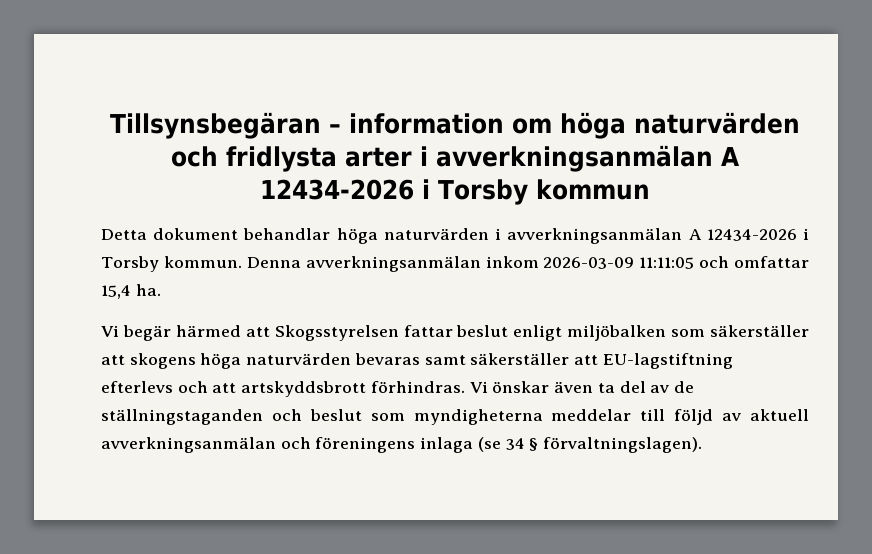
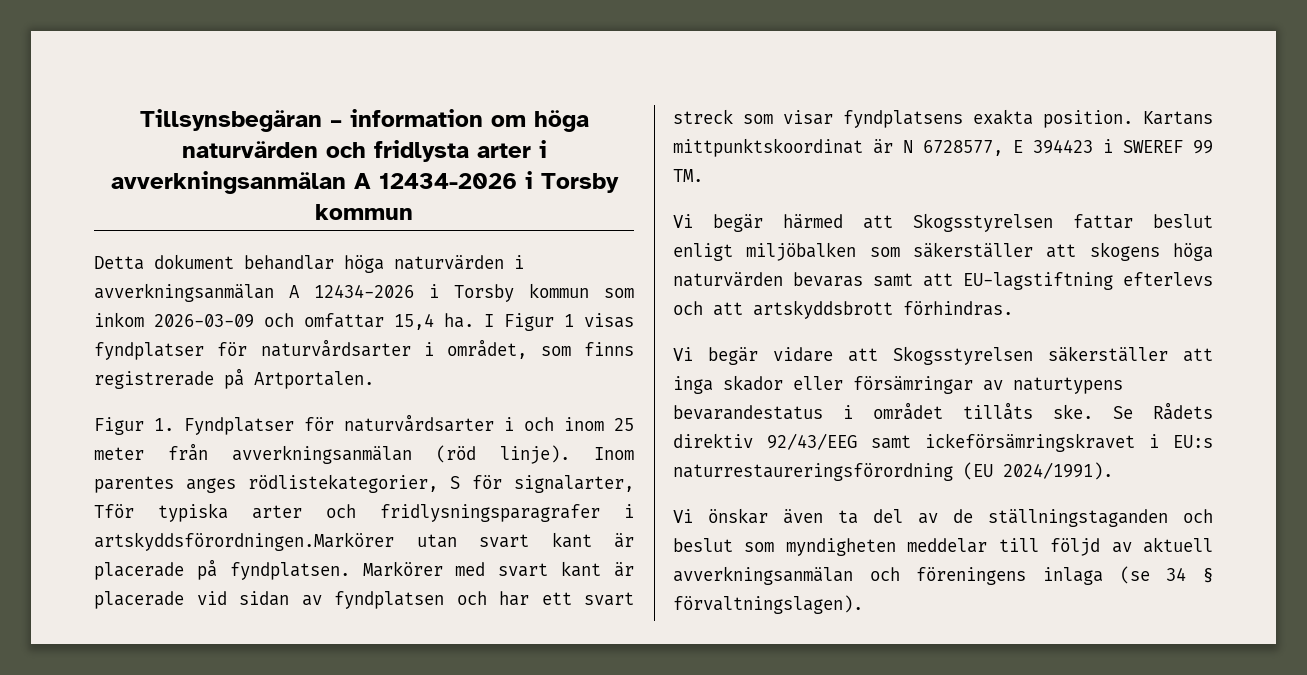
- Detta dokument behandlar höga naturvärden i avverkningsanmälan A 12434-2026 i Torsby kommun. Denna avverkningsanmälan inkom 2026-03-09 11:11:05 och omfattar 15,4 ha.
+ Detta dokument behandlar höga naturvärden i avverkningsanmälan A 12434-2026 i Torsby kommun som inkom 2026-03-09 och omfattar 15,4 ha. I Figur 1 visas fyndplatser för naturvårdsarter i området, som finns registrerade på Artportalen.
+ Figur 1. Fyndplatser för naturvårdsarter i och inom 25 meter från avverkningsanmälan (röd linje). Inom parentes anges rödlistekategorier, S för signalarter, Tför typiska arter och fridlysningsparagrafer i artskyddsförordningen.Markörer utan svart kant är placerade på fyndplatsen. Markörer med svart kant är placerade vid sidan av fyndplatsen och har ett svart streck som visar fyndplatsens exakta position. Kartans mittpunktskoordinat är N 6728577, E 394423 i SWEREF 99 TM.
- Vi begär härmed att Skogsstyrelsen fattar beslut enligt miljöbalken som säkerställer att skogens höga naturvärden bevaras samt säkerställer att EU-lagstiftning efterlevs och att artskyddsbrott förhindras. Vi önskar även ta del av de ställningstaganden och beslut som myndigheterna meddelar till följd av aktuell avverkningsanmälan och föreningens inlaga (se 34 § förvaltningslagen).
+ Vi begär härmed att Skogsstyrelsen fattar beslut enligt miljöbalken som säkerställer att skogens höga naturvärden bevaras samt att EU-lagstiftning efterlevs och att artskyddsbrott förhindras.
+ Vi begär vidare att Skogsstyrelsen säkerställer att inga skador eller försämringar av naturtypens bevarandestatus i området tillåts ske. Se Rådets direktiv 92/43/EEG samt ickeförsämringskravet i EU:s naturrestaureringsförordning (EU 2024/1991).
+ Vi önskar även ta del av de ställningstaganden och beslut som myndigheten meddelar till följd av aktuell avverkningsanmälan och föreningens inlaga (se 34 § förvaltningslagen).

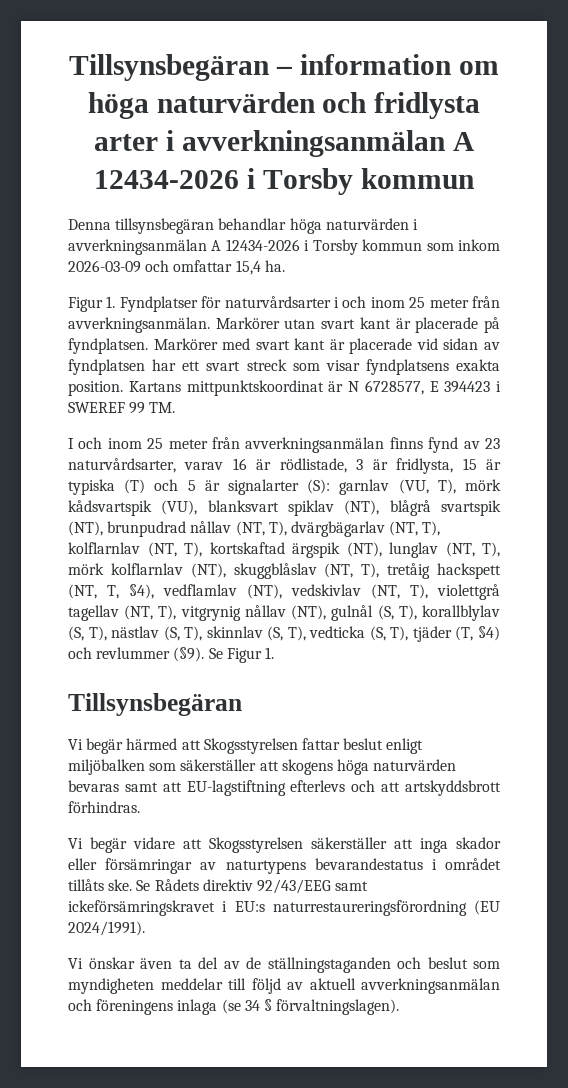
- Detta dokument behandlar höga naturvärden i avverkningsanmälan A 12434-2026 i Torsby kommun som inkom 2026-03-09 och omfattar 15,4 ha. I Figur 1 visas fyndplatser för naturvårdsarter i området, som finns registrerade på Artportalen.
+ Denna tillsynsbegäran behandlar höga naturvärden i avverkningsanmälan A 12434-2026 i Torsby kommun som inkom 2026-03-09 och omfattar 15,4 ha.
- Figur 1. Fyndplatser för naturvårdsarter i och inom 25 meter från avverkningsanmälan (röd linje). Inom parentes anges rödlistekategorier, S för signalarter, Tför typiska arter och fridlysningsparagrafer i artskyddsförordningen.Markörer utan svart kant är placerade på fyndplatsen.
+ Figur 1. Fyndplatser för naturvårdsarter i och inom 25 meter från avverkningsanmälan. Markörer utan svart kant är placerade på fyndplatsen.
- Markörer med svart kant är placerade vid sidan av fyndplatsen och har ett svart streck som visar fyndplatsens exakta position.
+ Markörer med svart kant är placerade vid sidan av fyndplatsen har ett svart streck som visar fyndplatsens exakta position.
+ I och inom 25 meter från avverkningsanmälan finns fynd av 23 naturvårdsarter, varav 16 är rödlistade, 3 är fridlysta, 15 är typiska (T) och 5 är signalarter (S): garnlav (VU, T), mörk kådsvartspik (VU), blanksvart spiklav (NT), blågrå svartspik (NT), brunpudrad nållav (NT, T), dvärgbägarlav (NT, T), kolflarnlav (NT, T), kortskaftad ärgspik (NT), lunglav (NT, T), mörk kolflarnlav (NT), skuggblåslav (NT, T), tretåig hackspett (NT, T, §4), vedflamlav (NT), vedskivlav (NT, T), violettgrå tagellav (NT, T), vitgrynig nållav (NT), gulnål (S, T), korallblylav (S, T), nästlav (S, T), skinnlav (S, T), vedticka (S, T), tjäder (T, §4) och revlummer (§9). Se Figur 1.
+ Tillsynsbegäran

